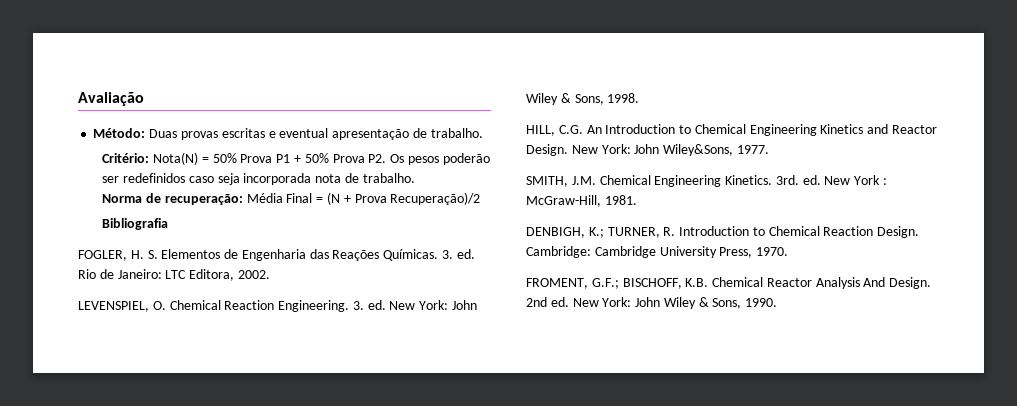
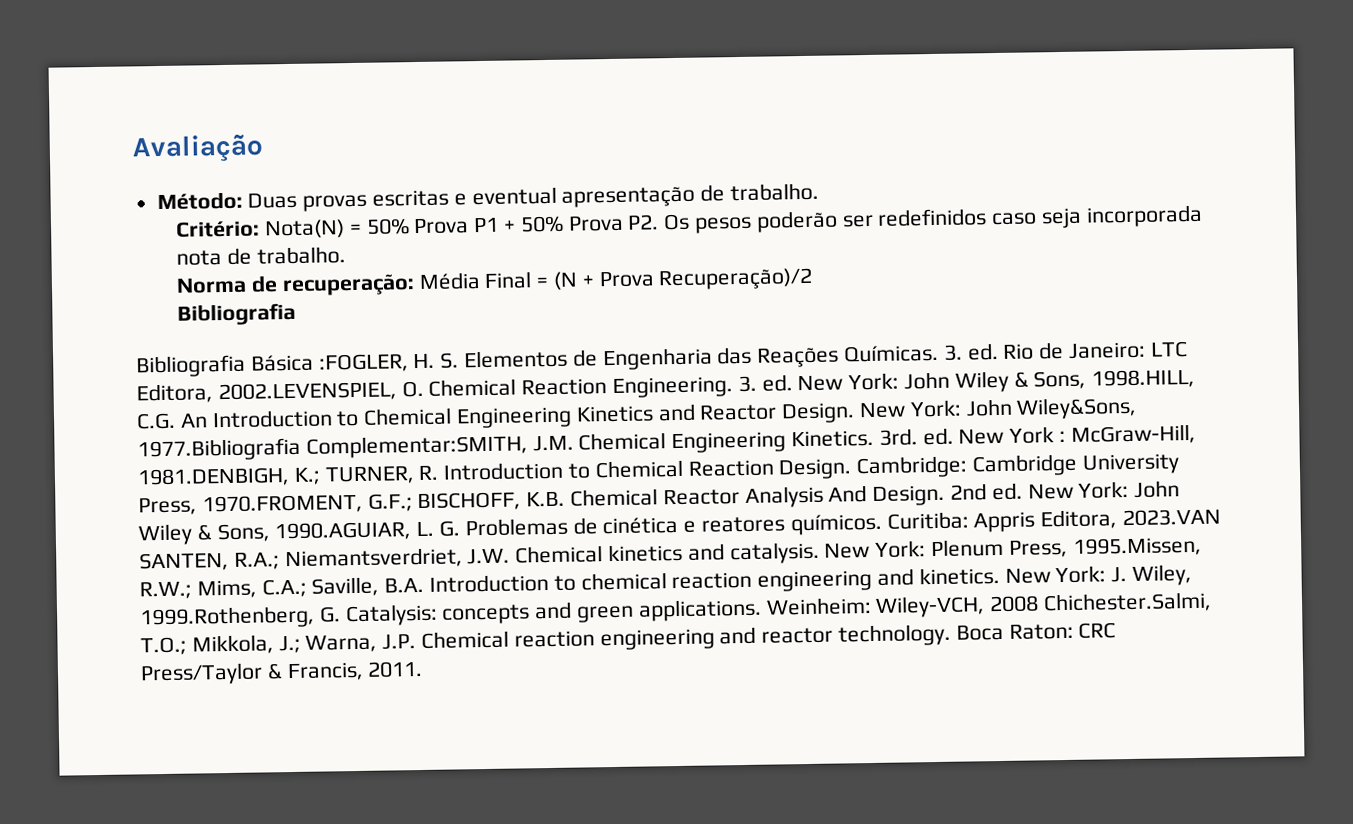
- FOGLER, H. S. Elementos de Engenharia das Reações Químicas.
+ Bibliografia Básica :FOGLER, H. S. Elementos de Engenharia das Reações Químicas.
- 3. ed. Rio de Janeiro: LTC Editora, 2002.
- LEVENSPIEL, O. Chemical Reaction Engineering.
+ 3. ed. Rio de Janeiro: LTC Editora, 2002.LEVENSPIEL, O. Chemical Reaction Engineering.
- 3. ed. New York: John Wiley & Sons, 1998.
- HILL, C.G. An Introduction to Chemical Engineering Kinetics and Reactor Design.
+ 3. ed. New York: John Wiley & Sons, 1998.HILL, C.G. An Introduction to Chemical Engineering Kinetics and Reactor Design.
- New York: John Wiley&Sons, 1977.
- SMITH, J.M. Chemical Engineering Kinetics.
+ New York: John Wiley&Sons, 1977.Bibliografia Complementar:SMITH, J.M. Chemical Engineering Kinetics.
- 3rd. ed. New York : McGraw-Hill, 1981.
- DENBIGH, K.; TURNER, R. Introduction to Chemical Reaction Design.
+ 3rd. ed. New York : McGraw-Hill, 1981.DENBIGH, K.; TURNER, R. Introduction to Chemical Reaction Design.
- Cambridge: Cambridge University Press, 1970.
- FROMENT, G.F.; BISCHOFF, K.B. Chemical Reactor Analysis And Design.
+ Cambridge: Cambridge University Press, 1970.FROMENT, G.F.; BISCHOFF, K.B. Chemical Reactor Analysis And Design.
- 2nd ed. New York: John Wiley & Sons, 1990.
+ 2nd ed. New York: John Wiley & Sons, 1990.AGUIAR, L. G. Problemas de cinética e reatores químicos. Curitiba: Appris Editora, 2023.VAN SANTEN, R.A.; Niemantsverdriet, J.W. Chemical kinetics and catalysis. New York: Plenum Press, 1995.Missen, R.W.; Mims, C.A.; Saville, B.A. Introduction to chemical reaction engineering and kinetics. New York: J. Wiley, 1999.Rothenberg, G. Catalysis: concepts and green applications. Weinheim: Wiley-VCH, 2008 Chichester.Salmi, T.O.; Mikkola, J.; Warna, J.P. Chemical reaction engineering and reactor technology. Boca Raton: CRC Press/Taylor & Francis, 2011.

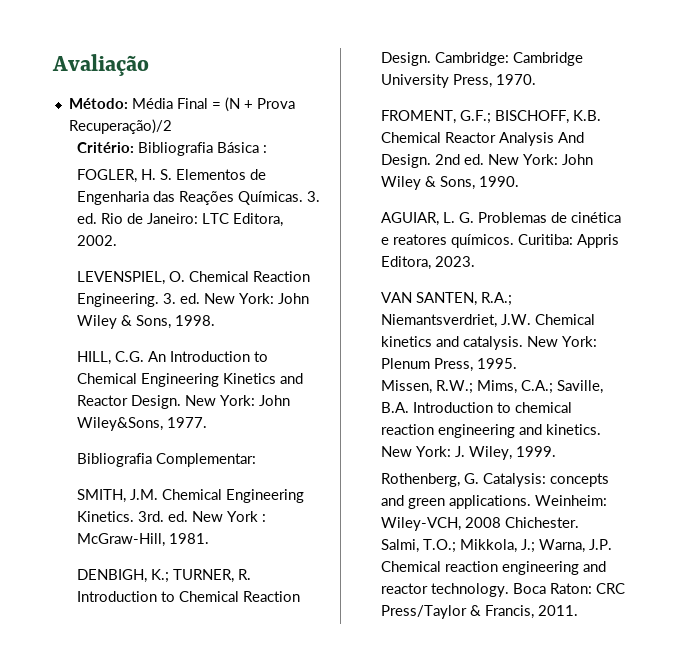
- Método: Duas provas escritas e eventual apresentação de trabalho.
- Critério: Nota(N) = 50% Prova P1 + 50% Prova P2. Os pesos poderão ser redefinidos caso seja incorporada nota de trabalho.
- Norma de recuperação: Média Final = (N + Prova Recuperação)/2
- Bibliografia
- Bibliografia Básica :FOGLER, H. S. Elementos de Engenharia das Reações Químicas.
+ Método: Média Final = (N + Prova Recuperação)/2
+ Critério: Bibliografia Básica :
+ FOGLER, H. S. Elementos de Engenharia das Reações Químicas.
- 3. ed. Rio de Janeiro: LTC Editora, 2002.LEVENSPIEL, O. Chemical Reaction Engineering.
+ 3. ed. Rio de Janeiro: LTC Editora, 2002.
+ LEVENSPIEL, O. Chemical Reaction Engineering.
- 3. ed. New York: John Wiley & Sons, 1998.HILL, C.G. An Introduction to Chemical Engineering Kinetics and Reactor Design.
+ 3. ed. New York: John Wiley & Sons, 1998.
+ HILL, C.G. An Introduction to Chemical Engineering Kinetics and Reactor Design.
- New York: John Wiley&Sons, 1977.Bibliografia Complementar:SMITH, J.M. Chemical Engineering Kinetics.
+ New York: John Wiley&Sons, 1977.
+ Bibliografia Complementar:
+ SMITH, J.M. Chemical Engineering Kinetics.
- 3rd. ed. New York : McGraw-Hill, 1981.DENBIGH, K.; TURNER, R. Introduction to Chemical Reaction Design.
+ 3rd. ed. New York : McGraw-Hill, 1981.
+ DENBIGH, K.; TURNER, R. Introduction to Chemical Reaction Design.
- Cambridge: Cambridge University Press, 1970.FROMENT, G.F.; BISCHOFF, K.B. Chemical Reactor Analysis And Design.
+ Cambridge: Cambridge University Press, 1970.
+ FROMENT, G.F.; BISCHOFF, K.B. Chemical Reactor Analysis And Design.
- 2nd ed. New York: John Wiley & Sons, 1990.AGUIAR, L. G. Problemas de cinética e reatores químicos.
+ 2nd ed. New York: John Wiley & Sons, 1990.
+ AGUIAR, L. G. Problemas de cinética e reatores químicos.
- Curitiba: Appris Editora, 2023.VAN SANTEN, R.A.; Niemantsverdriet, J.W. Chemical kinetics and catalysis.
+ Curitiba: Appris Editora, 2023.
+ VAN SANTEN, R.A.; Niemantsverdriet, J.W. Chemical kinetics and catalysis.
- New York: Plenum Press, 1995.Missen, R.W.; Mims, C.A.; Saville, B.A. Introduction to chemical reaction engineering and kinetics.
+ New York: Plenum Press, 1995.
+ Missen, R.W.; Mims, C.A.; Saville, B.A. Introduction to chemical reaction engineering and kinetics.
- New York: J. Wiley, 1999.Rothenberg, G. Catalysis: concepts and green applications.
+ New York: J. Wiley, 1999.
+ Rothenberg, G. Catalysis: concepts and green applications.
- Weinheim: Wiley-VCH, 2008 Chichester.Salmi, T.O.; Mikkola, J.; Warna, J.P. Chemical reaction engineering and reactor technology.
+ Weinheim: Wiley-VCH, 2008 Chichester.
+ Salmi, T.O.; Mikkola, J.; Warna, J.P. Chemical reaction engineering and reactor technology.

